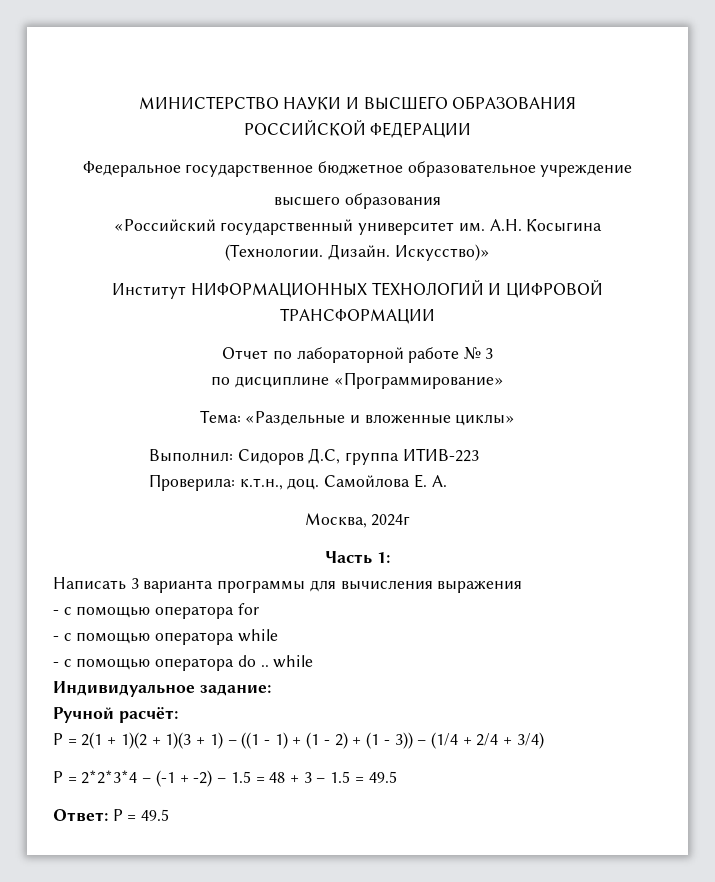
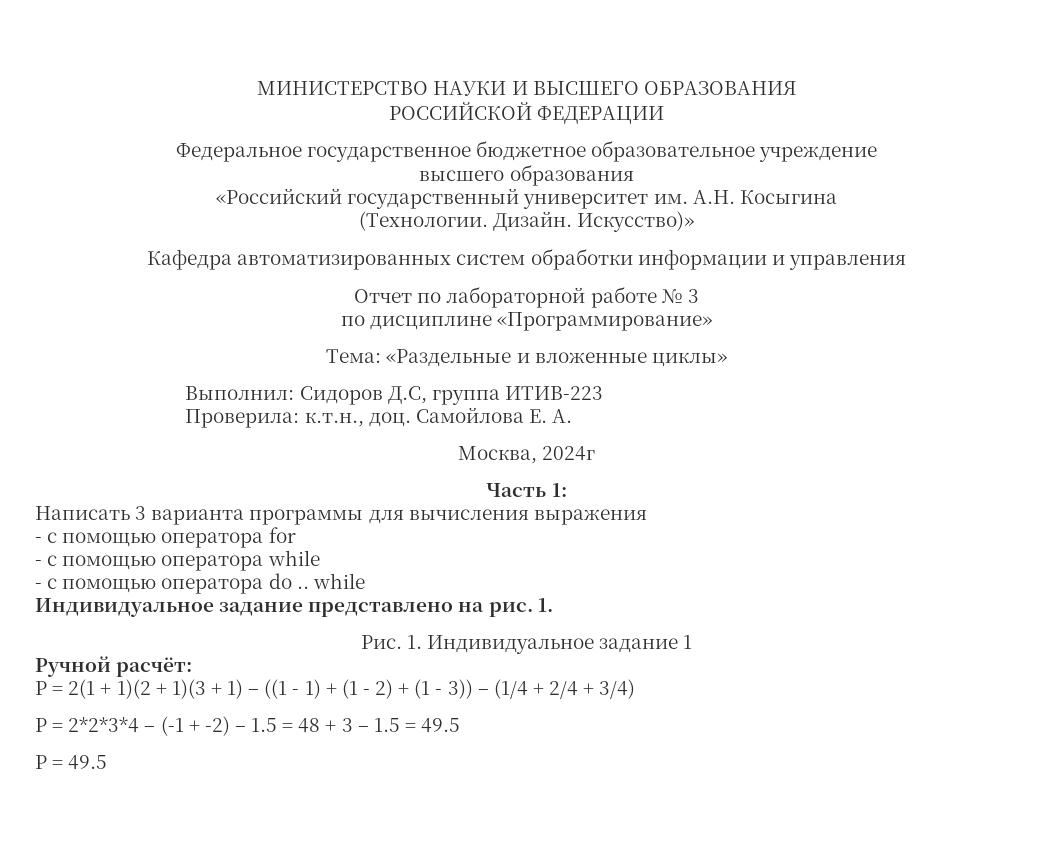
- Институт НИФОРМАЦИОННЫХ ТЕХНОЛОГИЙ И ЦИФРОВОЙ ТРАНСФОРМАЦИИ
+ Кафедра автоматизированных систем обработки информации и управления
- Индивидуальное задание:
+ Индивидуальное задание представлено на рис. 1.
+ Рис. 1. Индивидуальное задание 1
- Ответ: P = 49.5
+ P = 49.5

